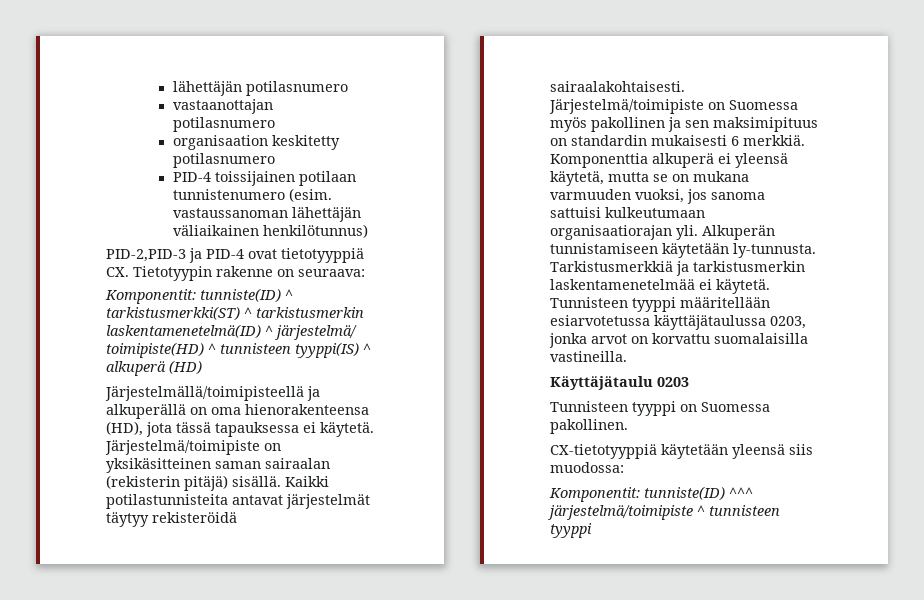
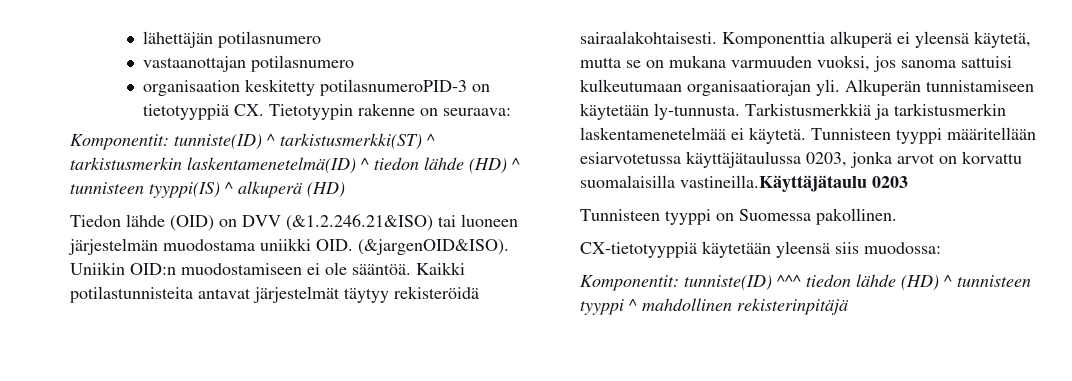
- organisaation keskitetty potilasnumero
- PID-4 toissijainen potilaan tunnistenumero (esim. vastaussanoman lähettäjän väliaikainen henkilötunnus)
- PID-2,PID-3 ja PID-4 ovat tietotyyppiä CX. Tietotyypin rakenne on seuraava:
+ organisaation keskitetty potilasnumeroPID-3 on tietotyyppiä CX. Tietotyypin rakenne on seuraava:
- Komponentit: tunniste(ID) ^ tarkistusmerkki(ST) ^ tarkistusmerkin laskentamenetelmä(ID) ^ järjestelmä/ toimipiste(HD) ^ tunnisteen tyyppi(IS) ^ alkuperä (HD)
+ Komponentit: tunniste(ID) ^ tarkistusmerkki(ST) ^ tarkistusmerkin laskentamenetelmä(ID) ^ tiedon lähde (HD) ^ tunnisteen tyyppi(IS) ^ alkuperä (HD)
- Järjestelmällä/toimipisteellä ja alkuperällä on oma hienorakenteensa (HD), jota tässä tapauksessa ei käytetä. Järjestelmä/toimipiste on yksikäsitteinen saman sairaalan (rekisterin pitäjä) sisällä.
+ Tiedon lähde (OID) on DVV (&1.2.246.21&ISO) tai luoneen järjestelmän muodostama uniikki OID. (&jargenOID&ISO). Uniikin OID:n muodostamiseen ei ole sääntöä.
- Järjestelmä/toimipiste on Suomessa myös pakollinen ja sen maksimipituus on standardin mukaisesti 6 merkkiä.
- Tunnisteen tyyppi määritellään esiarvotetussa käyttäjätaulussa 0203, jonka arvot on korvattu suomalaisilla vastineilla.
- Käyttäjätaulu 0203
+ Tunnisteen tyyppi määritellään esiarvotetussa käyttäjätaulussa 0203, jonka arvot on korvattu suomalaisilla vastineilla.Käyttäjätaulu 0203
- Komponentit: tunniste(ID) ^^^ järjestelmä/toimipiste ^ tunnisteen tyyppi
+ Komponentit: tunniste(ID) ^^^ tiedon lähde (HD) ^ tunnisteen tyyppi ^ mahdollinen rekisterinpitäjä

